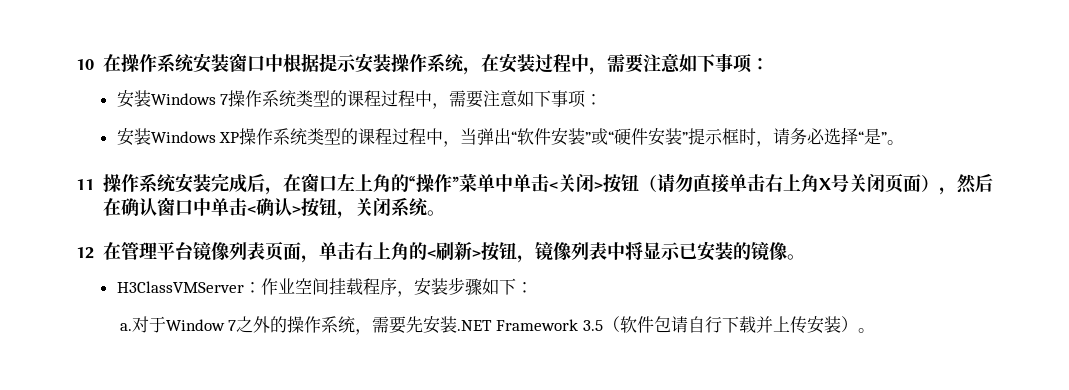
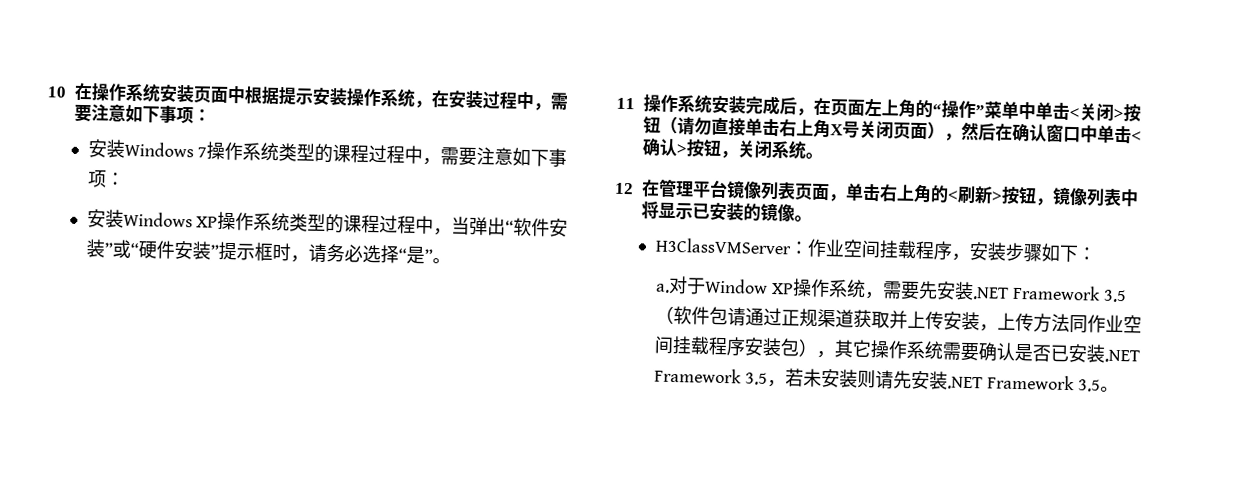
- 10在操作系统安装窗口中根据提示安装操作系统，在安装过程中，需要注意如下事项：
+ 10在操作系统安装页面中根据提示安装操作系统，在安装过程中，需要注意如下事项：
- 11操作系统安装完成后，在窗口左上角的“操作”菜单中单击<关闭>按钮（请勿直接单击右上角X号关闭页面），然后在确认窗口中单击<确认>按钮，关闭系统。
+ 11操作系统安装完成后，在页面左上角的“操作”菜单中单击<关闭>按钮（请勿直接单击右上角X号关闭页面），然后在确认窗口中单击<确认>按钮，关闭系统。
- 对于Window 7之外的操作系统，需要先安装.NET Framework 3.5（软件包请自行下载并上传安装）。
+ 对于Window XP操作系统，需要先安装.NET Framework 3.5（软件包请通过正规渠道获取并上传安装，上传方法同作业空间挂载程序安装包），其它操作系统需要确认是否已安装.NET Framework 3.5，若未安装则请先安装.NET Framework 3.5。

